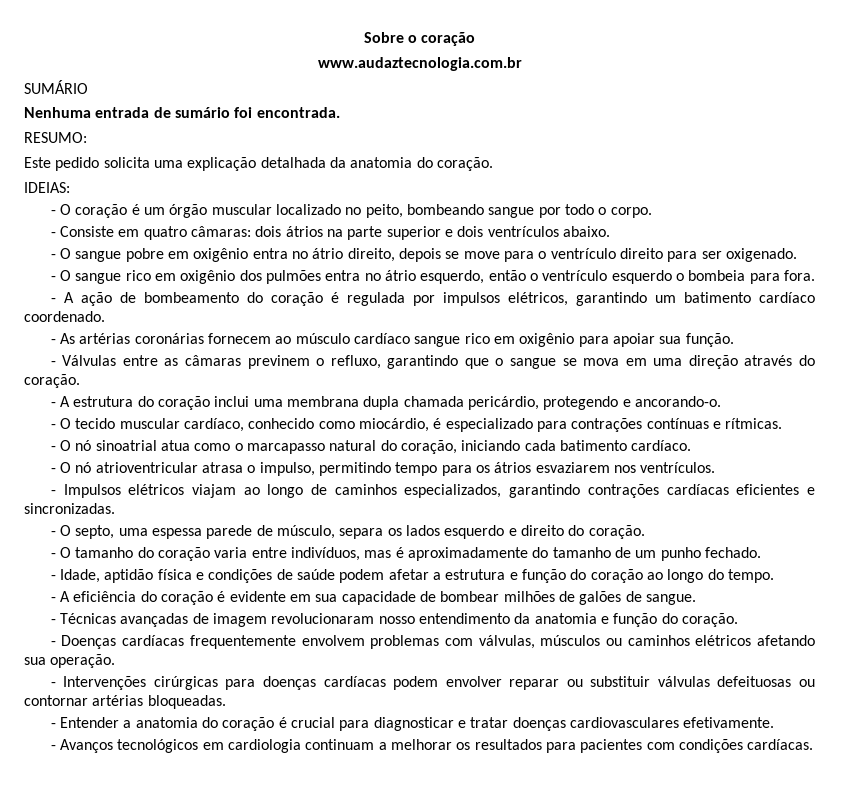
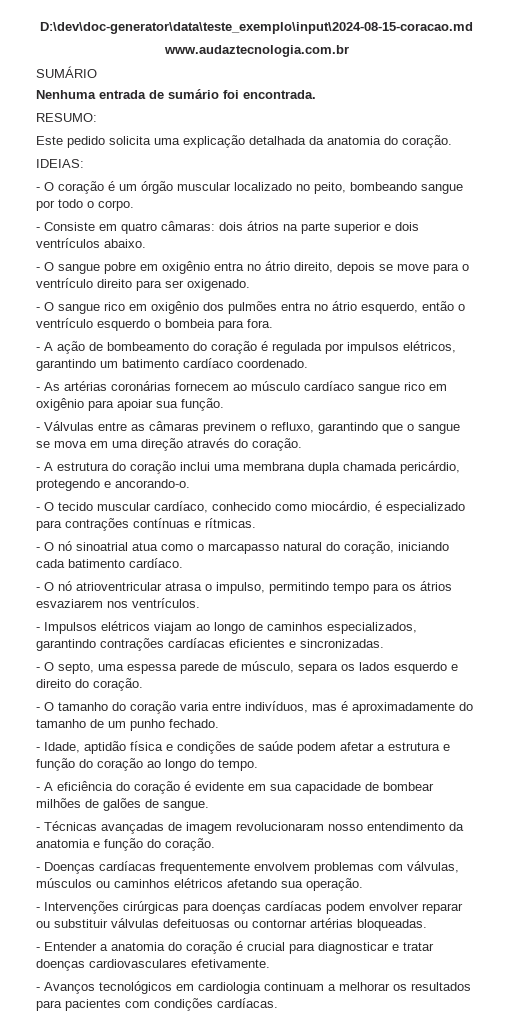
- Sobre o coração
+ D:\dev\doc-generator\data\teste_exemplo\input\2024-08-15-coracao.md

